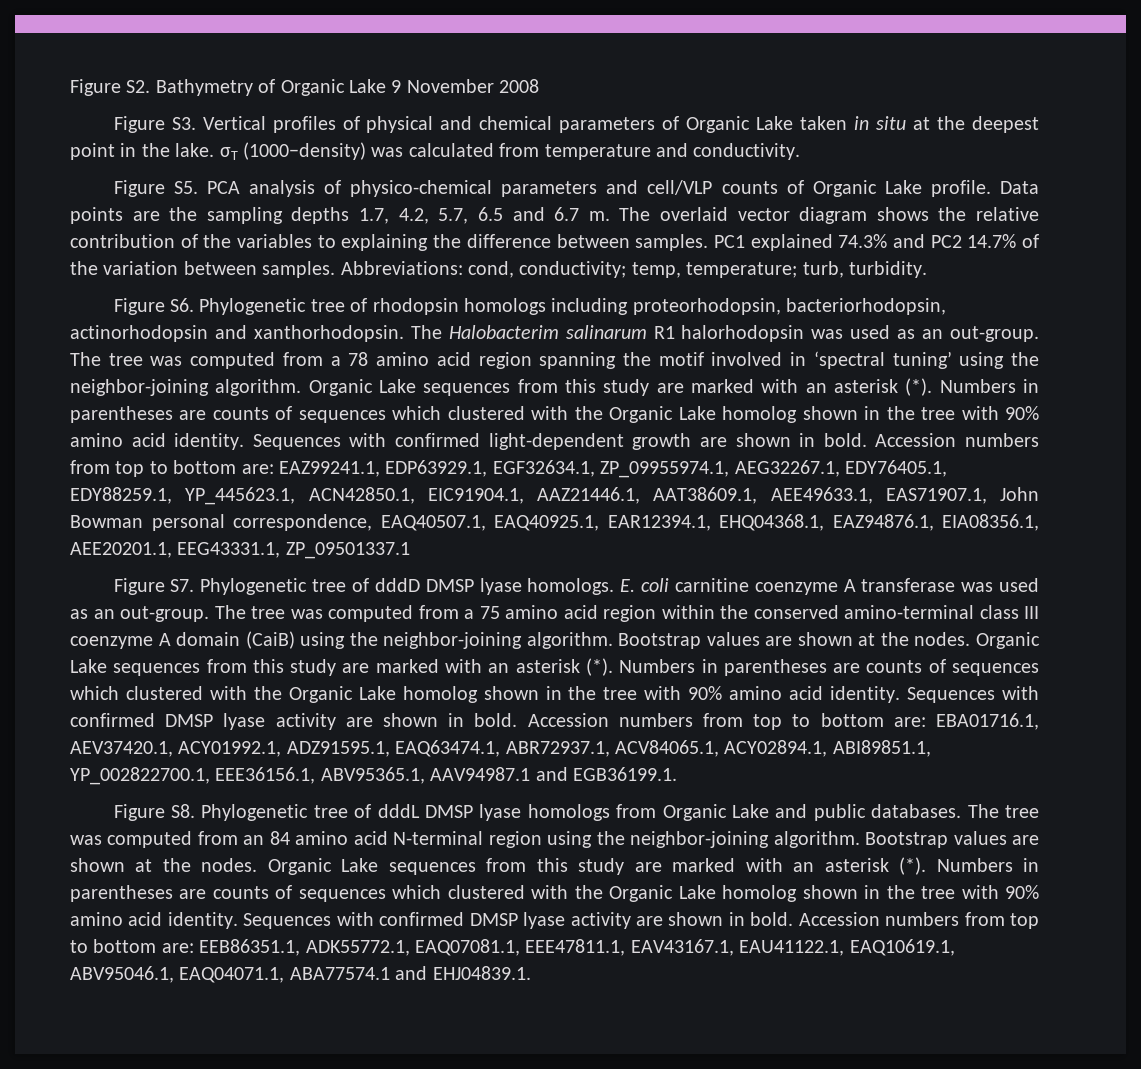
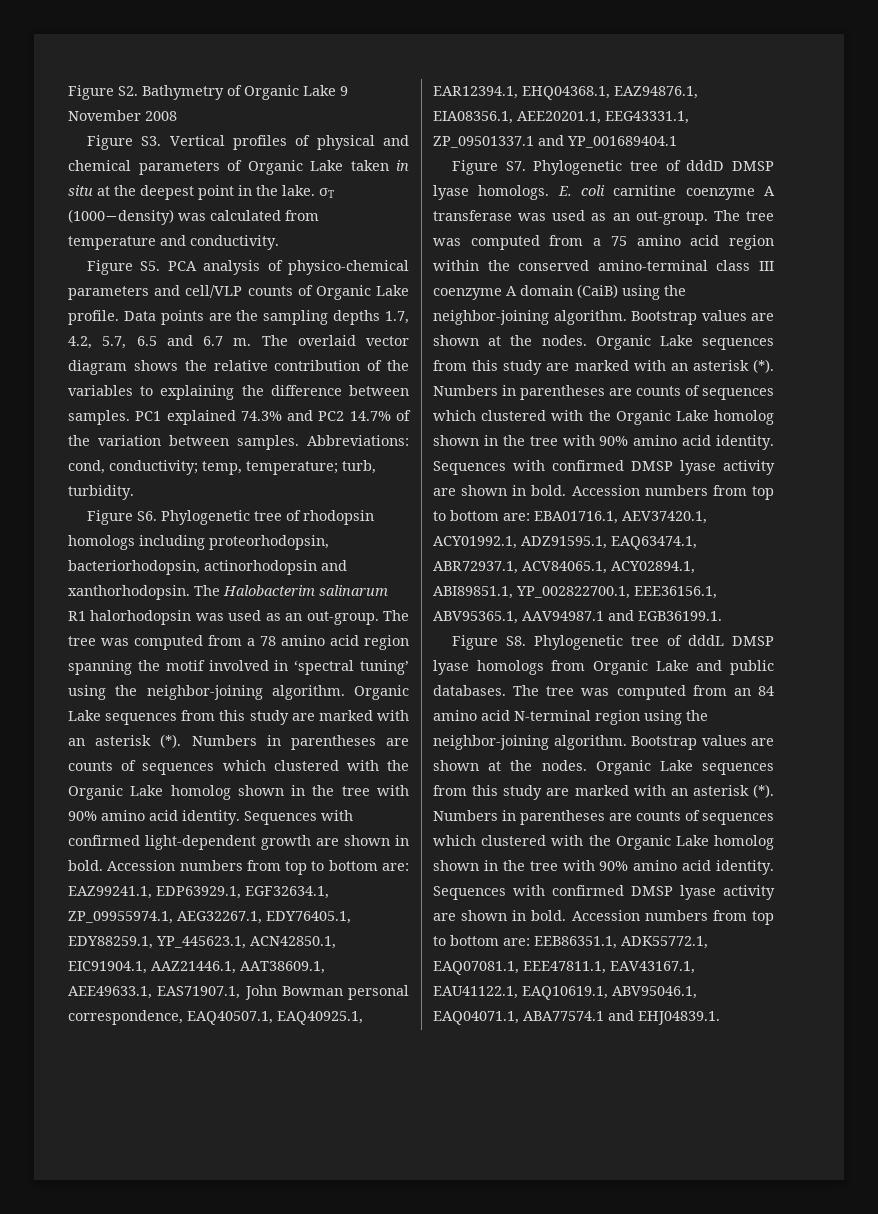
- Accession numbers from top to bottom are: EAZ99241.1, EDP63929.1, EGF32634.1, ZP_09955974.1, AEG32267.1, EDY76405.1, EDY88259.1, YP_445623.1, ACN42850.1, EIC91904.1, AAZ21446.1, AAT38609.1, AEE49633.1, EAS71907.1, John Bowman personal correspondence, EAQ40507.1, EAQ40925.1, EAR12394.1, EHQ04368.1, EAZ94876.1, EIA08356.1, AEE20201.1, EEG43331.1, ZP_09501337.1
+ Accession numbers from top to bottom are: EAZ99241.1, EDP63929.1, EGF32634.1, ZP_09955974.1, AEG32267.1, EDY76405.1, EDY88259.1, YP_445623.1, ACN42850.1, EIC91904.1, AAZ21446.1, AAT38609.1, AEE49633.1, EAS71907.1, John Bowman personal correspondence, EAQ40507.1, EAQ40925.1, EAR12394.1, EHQ04368.1, EAZ94876.1, EIA08356.1, AEE20201.1, EEG43331.1, ZP_09501337.1 and YP_001689404.1

